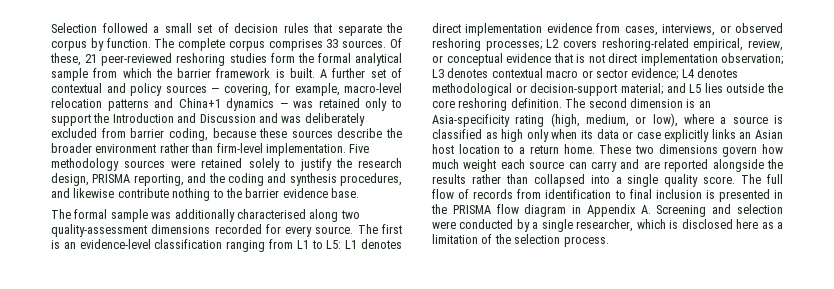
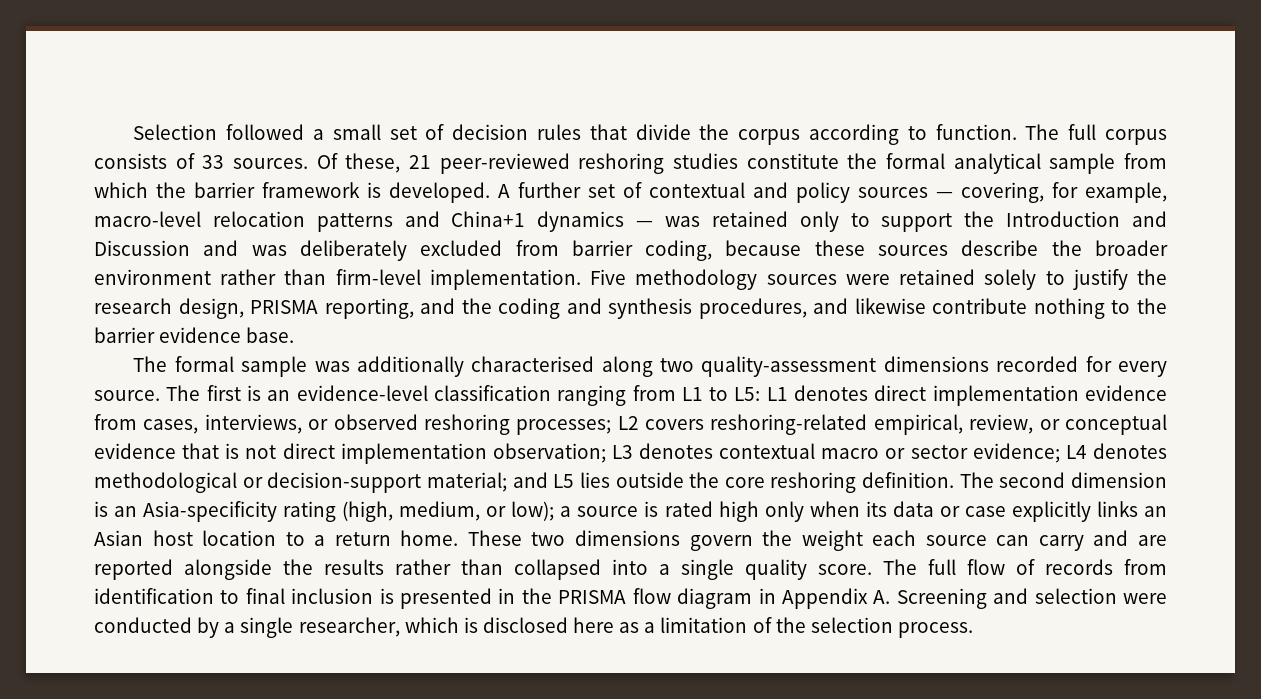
- Selection followed a small set of decision rules that separate the corpus by function. The complete corpus comprises 33 sources.
+ Selection followed a small set of decision rules that divide the corpus according to function. The full corpus consists of 33 sources.
- Of these, 21 peer-reviewed reshoring studies form the formal analytical sample from which the barrier framework is built.
+ Of these, 21 peer-reviewed reshoring studies constitute the formal analytical sample from which the barrier framework is developed.
- The second dimension is an Asia-specificity rating (high, medium, or low), where a source is classified as high only when its data or case explicitly links an Asian host location to a return home.
+ The second dimension is an Asia-specificity rating (high, medium, or low); a source is rated high only when its data or case explicitly links an Asian host location to a return home.
- These two dimensions govern how much weight each source can carry and are reported alongside the results rather than collapsed into a single quality score.
+ These two dimensions govern the weight each source can carry and are reported alongside the results rather than collapsed into a single quality score.

